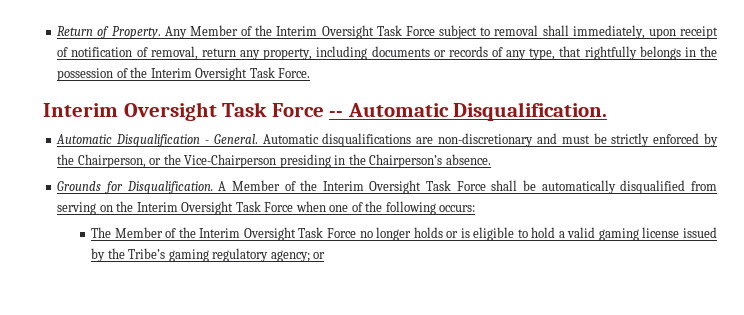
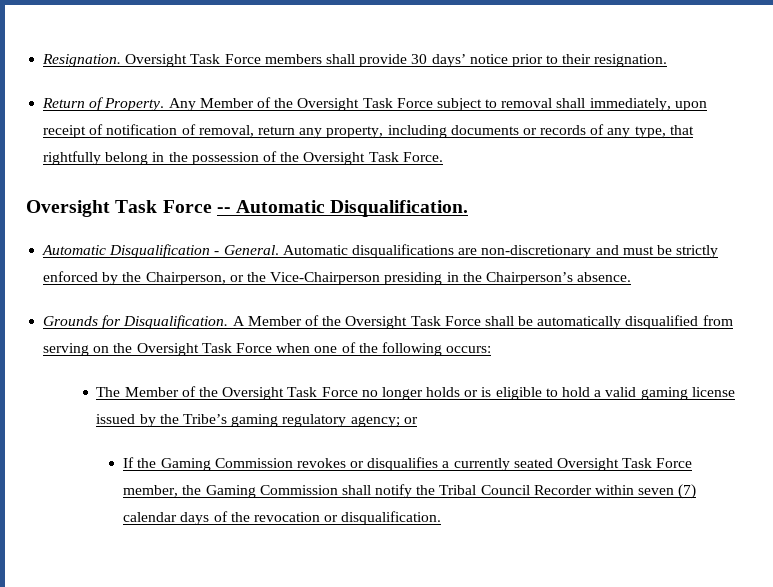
+ Resignation. Oversight Task Force members shall provide 30 days’ notice prior to their resignation.
- Any Member of the Interim Oversight Task Force subject to removal shall immediately, upon receipt of notification of removal, return any property, including documents or records of any type, that rightfully belongs in the possession of the Interim Oversight Task Force.
+ Any Member of the Oversight Task Force subject to removal shall immediately, upon receipt of notification of removal, return any property, including documents or records of any type, that rightfully belong in the possession of the Oversight Task Force.
- Interim Oversight Task Force -- Automatic Disqualification.
+ Oversight Task Force -- Automatic Disqualification.
- A Member of the Interim Oversight Task Force shall be automatically disqualified from serving on the Interim Oversight Task Force when one of the following occurs:
+ A Member of the Oversight Task Force shall be automatically disqualified from serving on the Oversight Task Force when one of the following occurs:
- The Member of the Interim Oversight Task Force no longer holds or is eligible to hold a valid gaming license issued by the Tribe’s gaming regulatory agency; or
+ The Member of the Oversight Task Force no longer holds or is eligible to hold a valid gaming license issued by the Tribe’s gaming regulatory agency; or
+ If the Gaming Commission revokes or disqualifies a currently seated Oversight Task Force member, the Gaming Commission shall notify the Tribal Council Recorder within seven (7) calendar days of the revocation or disqualification.

